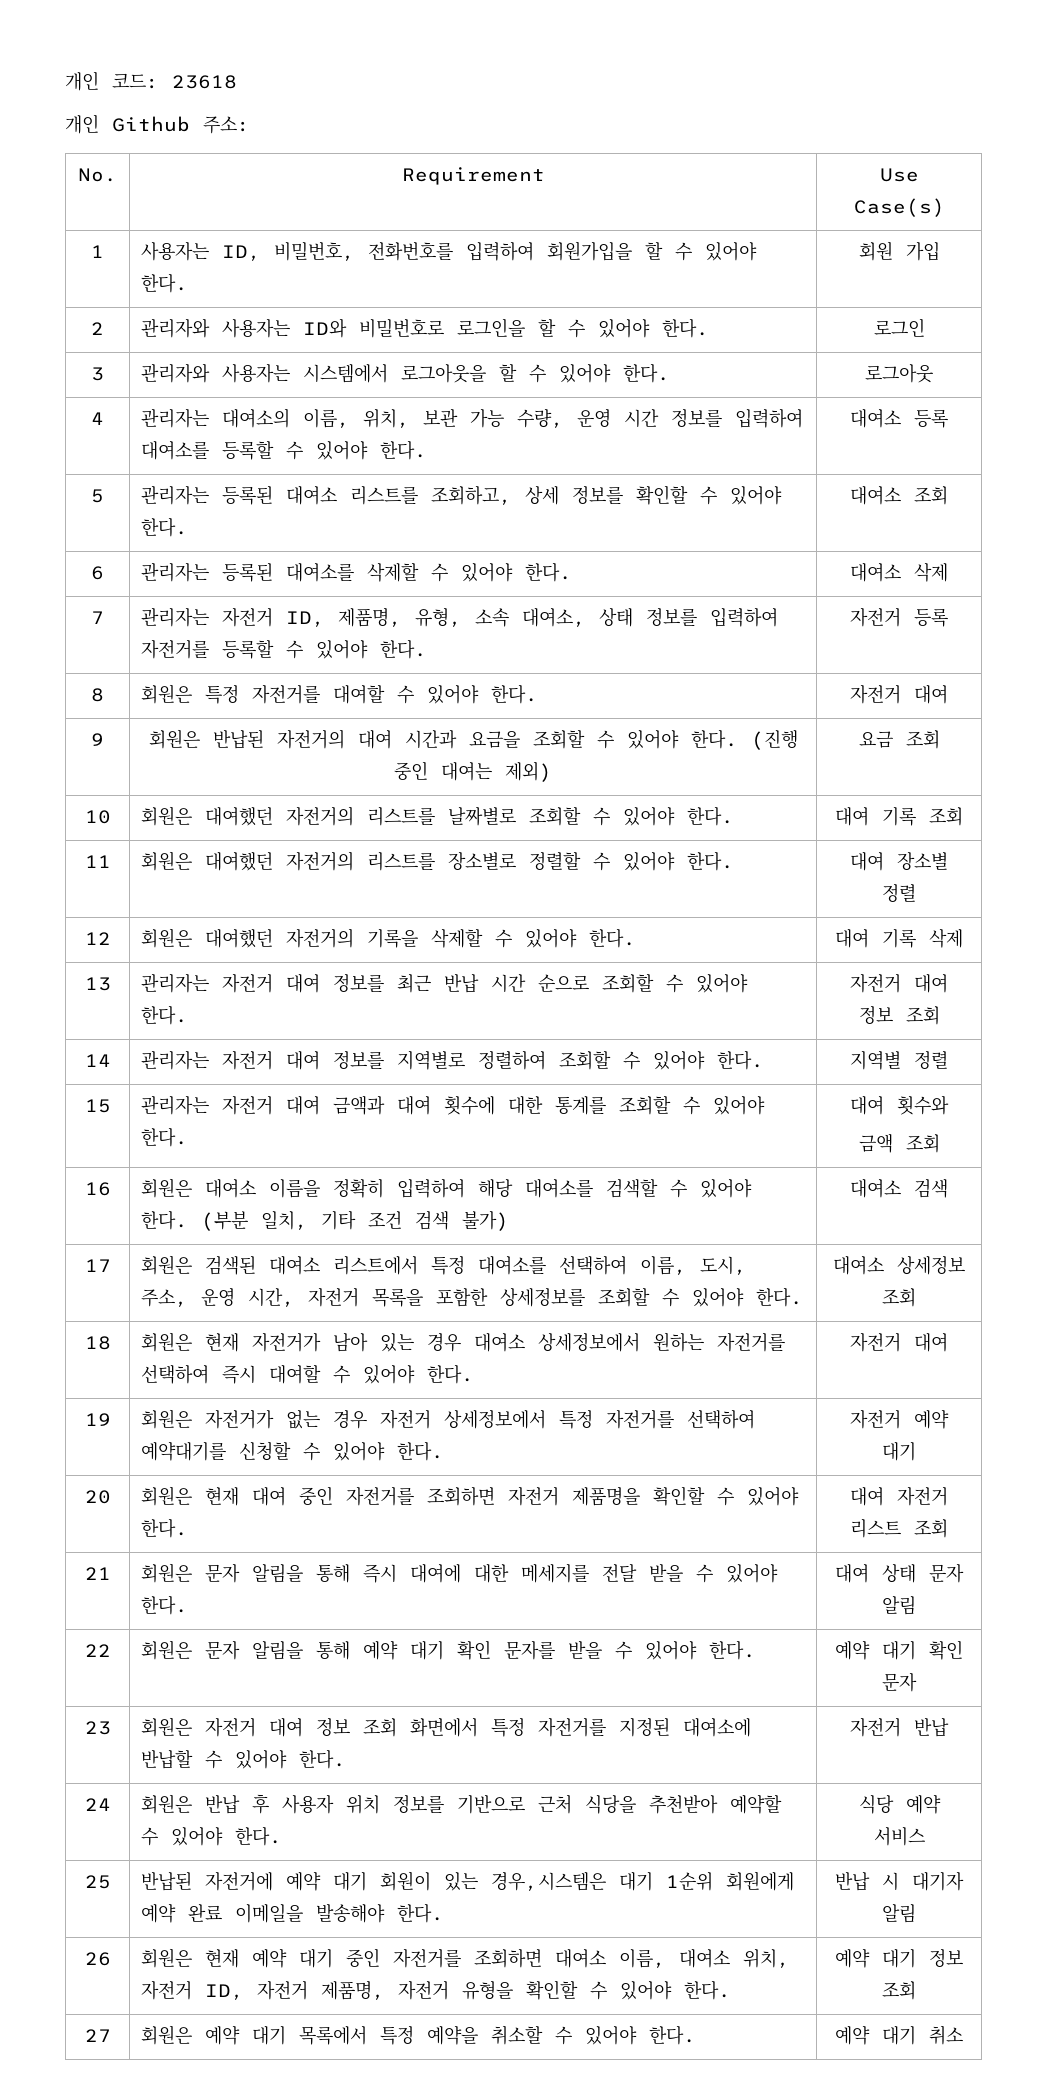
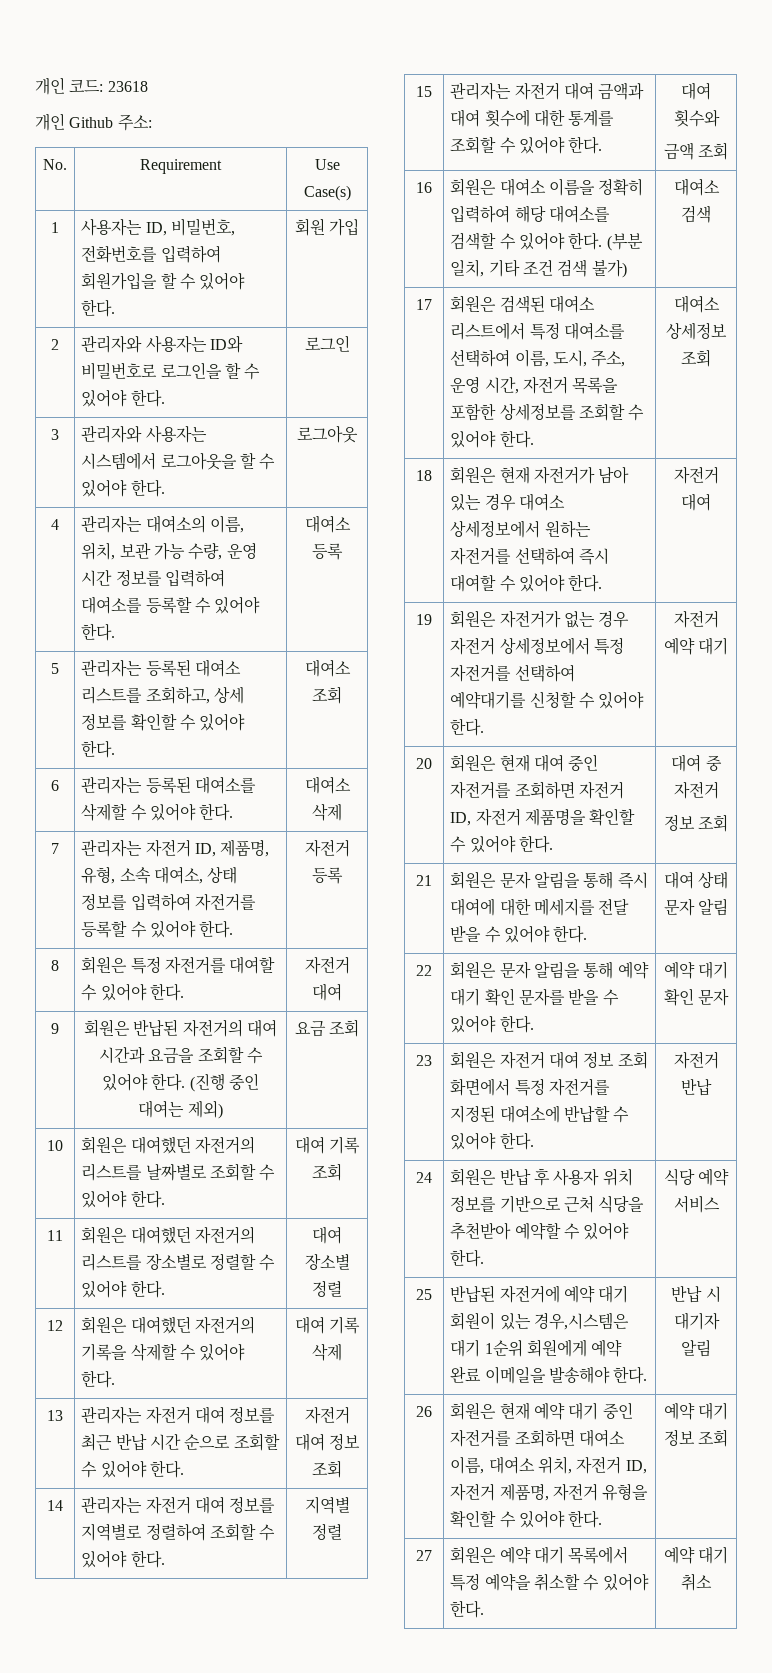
- 20 | 회원은 현재 대여 중인 자전거를 조회하면 자전거 제품명을 확인할 수 있어야 한다. | 대여 자전거 리스트 조회
+ 20 | 회원은 현재 대여 중인 자전거를 조회하면 자전거 ID, 자전거 제품명을 확인할 수 있어야 한다. | 대여 중 자전거
+ 정보 조회

